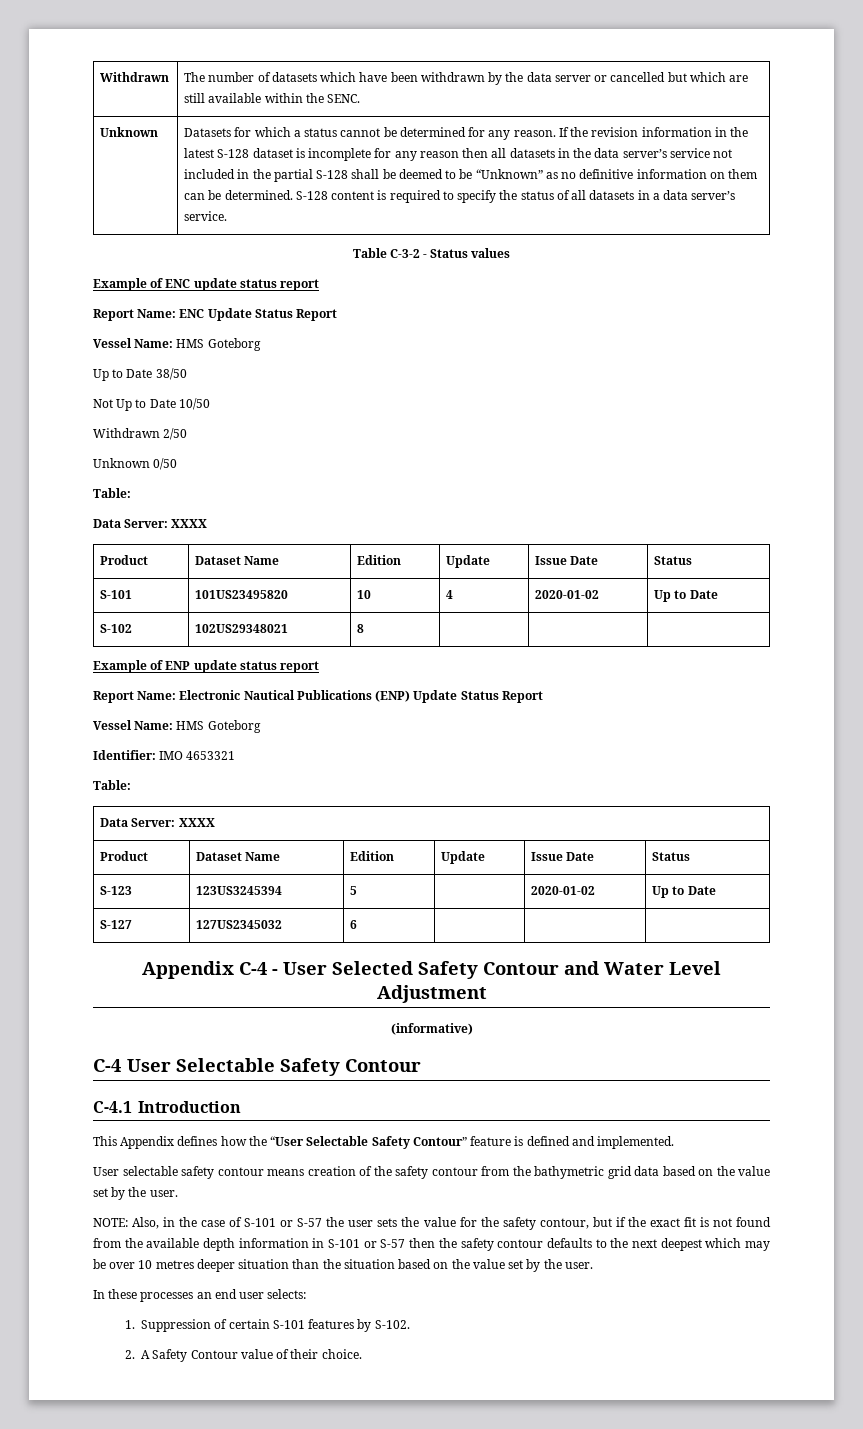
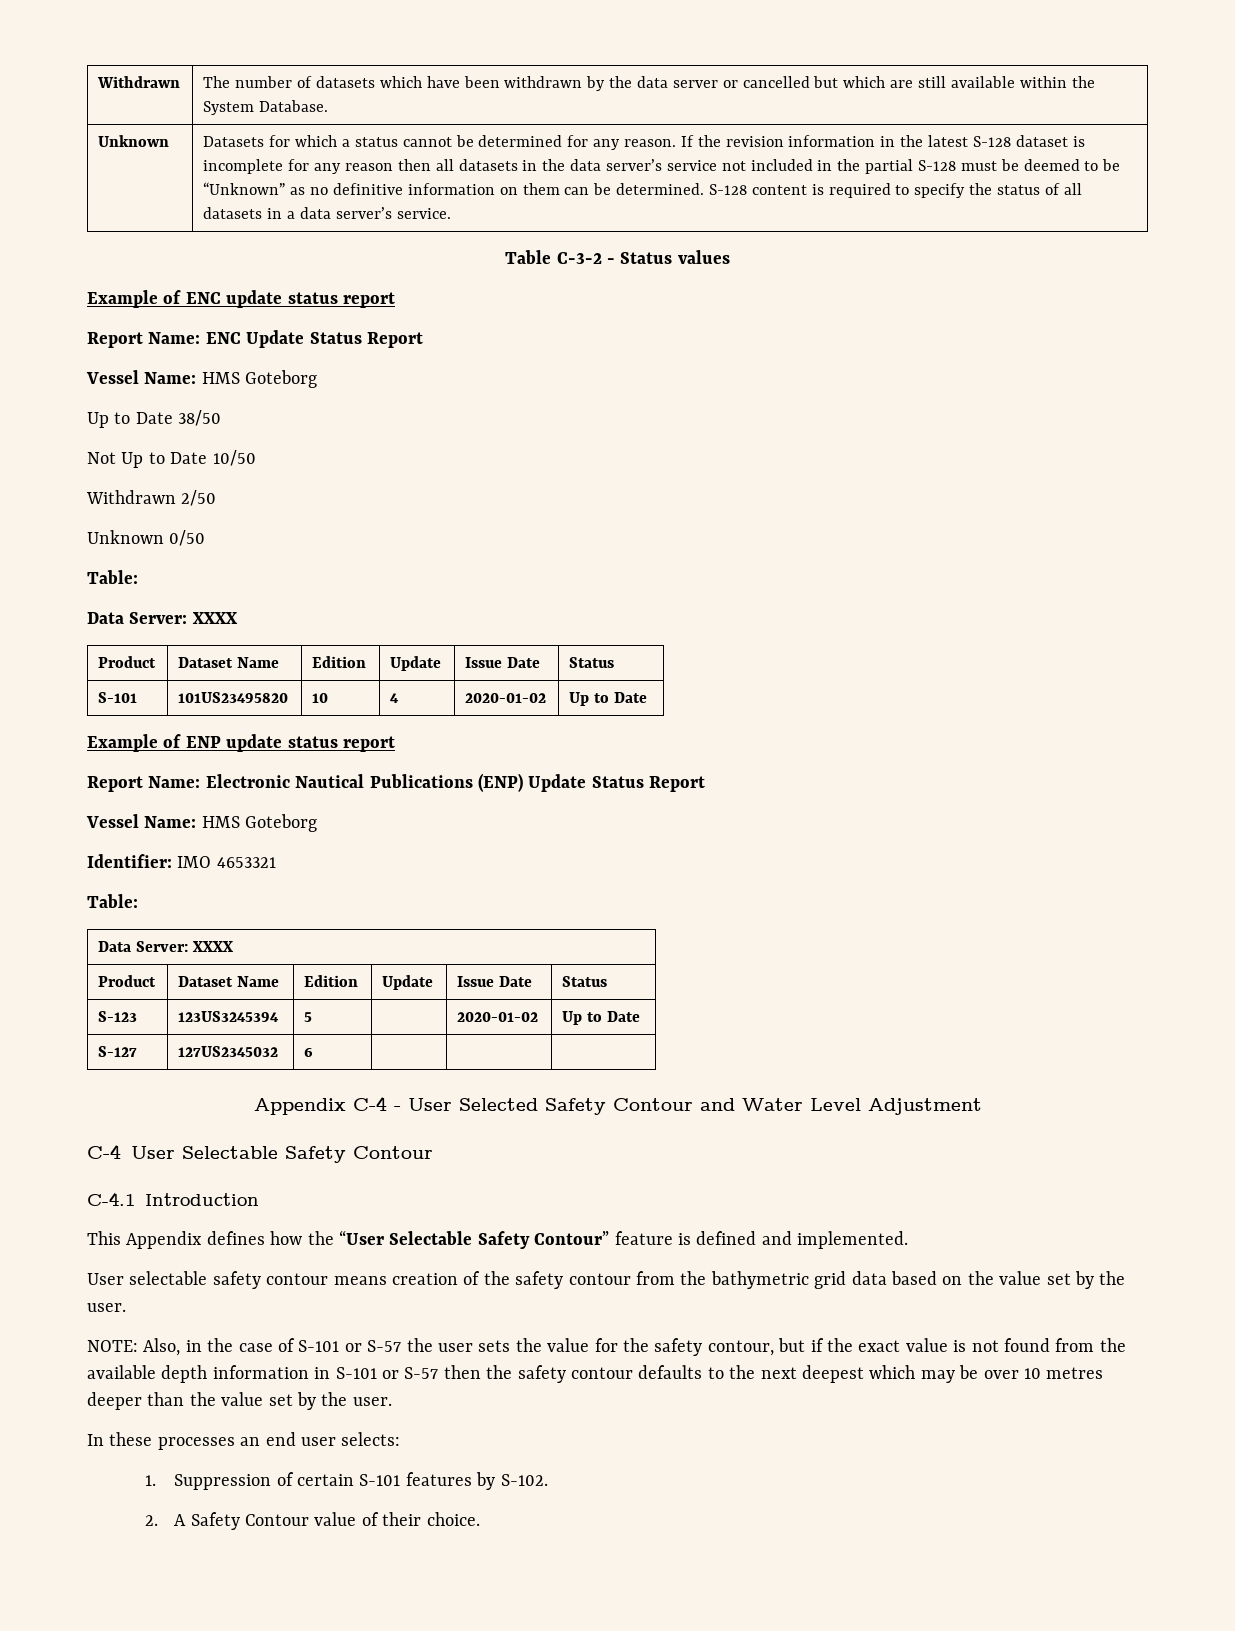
- Withdrawn | The number of datasets which have been withdrawn by the data server or cancelled but which are still available within the SENC.
+ Withdrawn | The number of datasets which have been withdrawn by the data server or cancelled but which are still available within the System Database.
- If the revision information in the latest S-128 dataset is incomplete for any reason then all datasets in the data server’s service not included in the partial S-128 shall be deemed to be “Unknown” as no definitive information on them can be determined.
+ If the revision information in the latest S-128 dataset is incomplete for any reason then all datasets in the data server’s service not included in the partial S-128 must be deemed to be “Unknown” as no definitive information on them can be determined.
- S-102 | 102US29348021 | 8 | | |
- (informative)
- NOTE: Also, in the case of S-101 or S-57 the user sets the value for the safety contour, but if the exact fit is not found from the available depth information in S-101 or S-57 then the safety contour defaults to the next deepest which may be over 10 metres deeper situation than the situation based on the value set by the user.
+ NOTE: Also, in the case of S-101 or S-57 the user sets the value for the safety contour, but if the exact value is not found from the available depth information in S-101 or S-57 then the safety contour defaults to the next deepest which may be over 10 metres deeper than the value set by the user.

